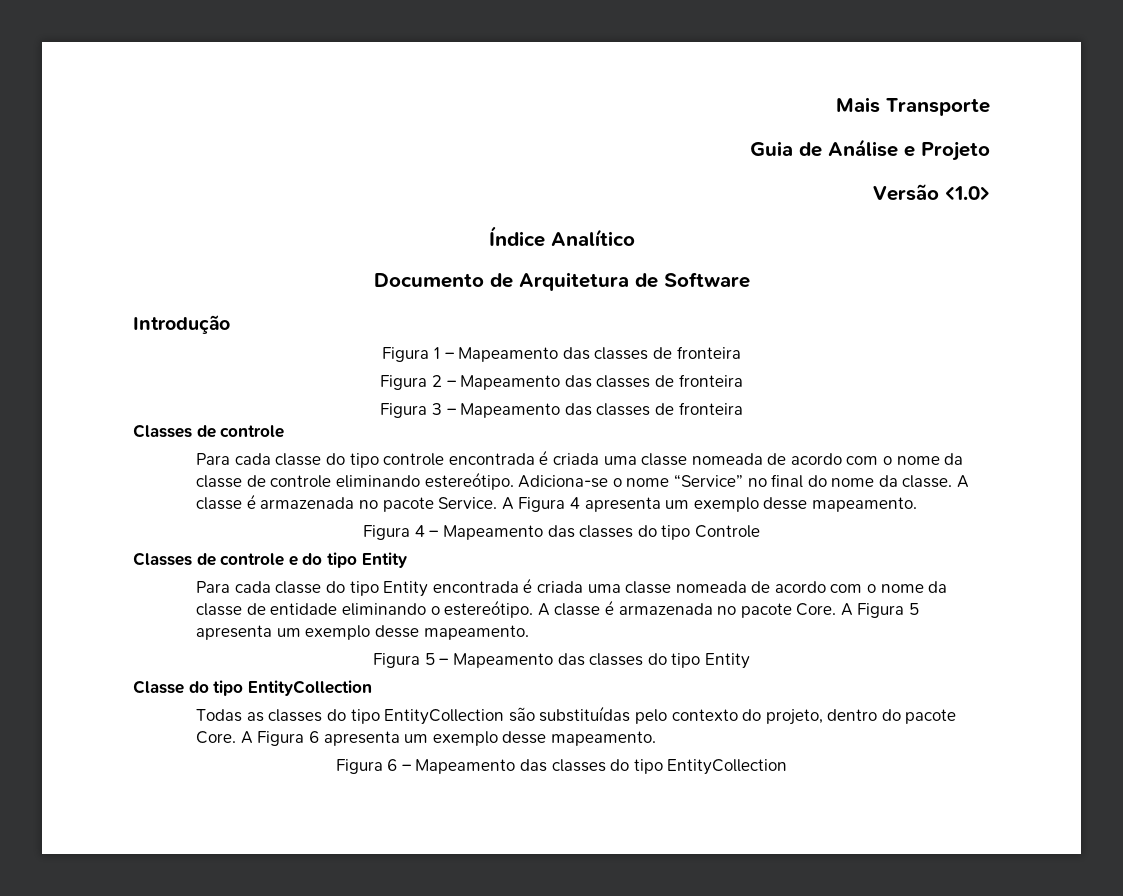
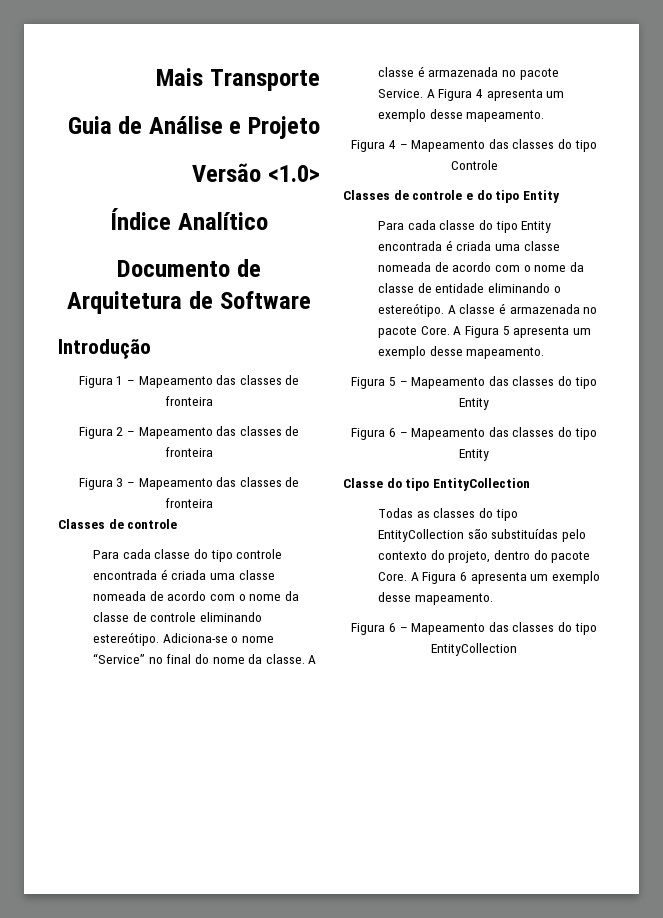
+ Figura 6 – Mapeamento das classes do tipo Entity

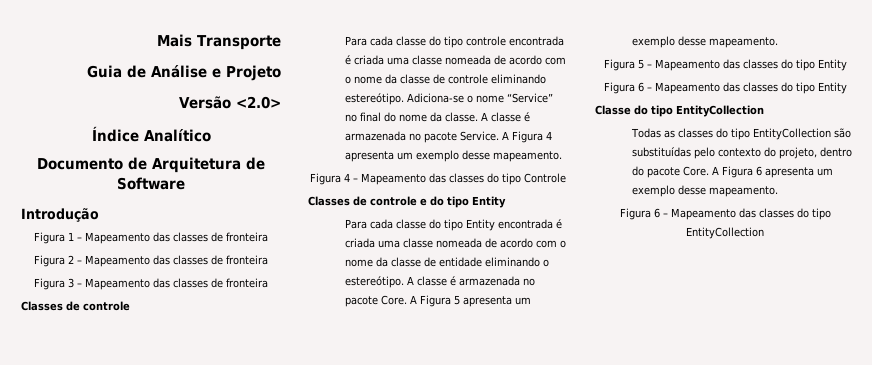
- Versão <1.0>
+ Versão <2.0>

